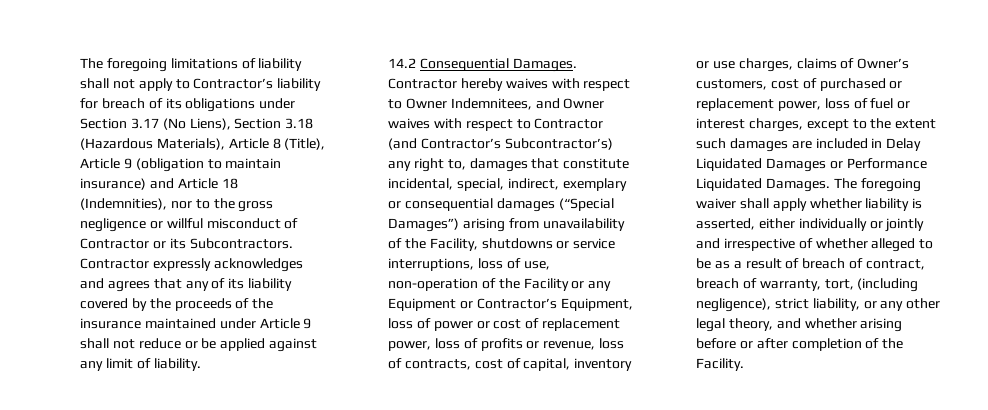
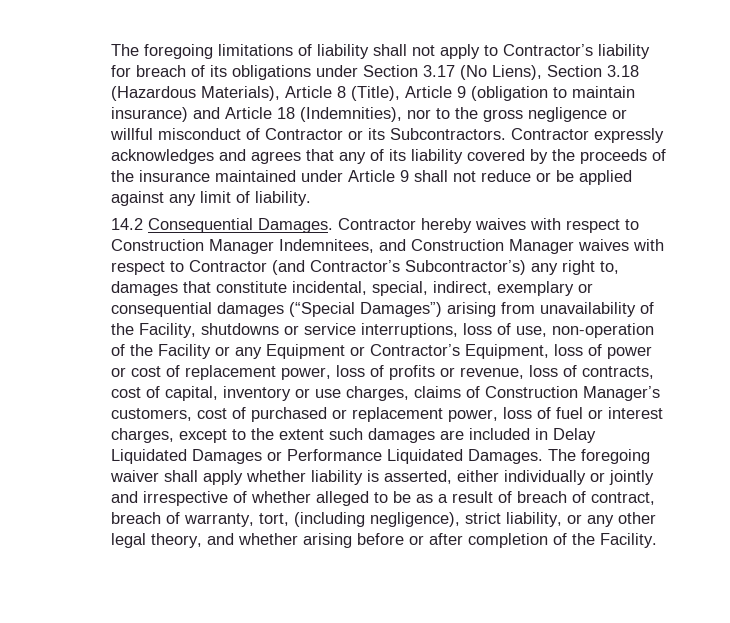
- Contractor hereby waives with respect to Owner Indemnitees, and Owner waives with respect to Contractor (and Contractor’s Subcontractor’s) any right to, damages that constitute incidental, special, indirect, exemplary or consequential damages (“Special Damages”) arising from unavailability of the Facility, shutdowns or service interruptions, loss of use, non-operation of the Facility or any Equipment or Contractor’s Equipment, loss of power or cost of replacement power, loss of profits or revenue, loss of contracts, cost of capital, inventory or use charges, claims of Owner’s customers, cost of purchased or replacement power, loss of fuel or interest charges, except to the extent such damages are included in Delay Liquidated Damages or Performance Liquidated Damages.
+ Contractor hereby waives with respect to Construction Manager Indemnitees, and Construction Manager waives with respect to Contractor (and Contractor’s Subcontractor’s) any right to, damages that constitute incidental, special, indirect, exemplary or consequential damages (“Special Damages”) arising from unavailability of the Facility, shutdowns or service interruptions, loss of use, non-operation of the Facility or any Equipment or Contractor’s Equipment, loss of power or cost of replacement power, loss of profits or revenue, loss of contracts, cost of capital, inventory or use charges, claims of Construction Manager’s customers, cost of purchased or replacement power, loss of fuel or interest charges, except to the extent such damages are included in Delay Liquidated Damages or Performance Liquidated Damages.

